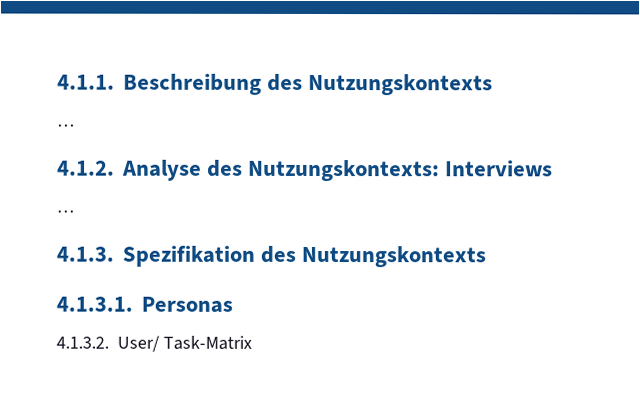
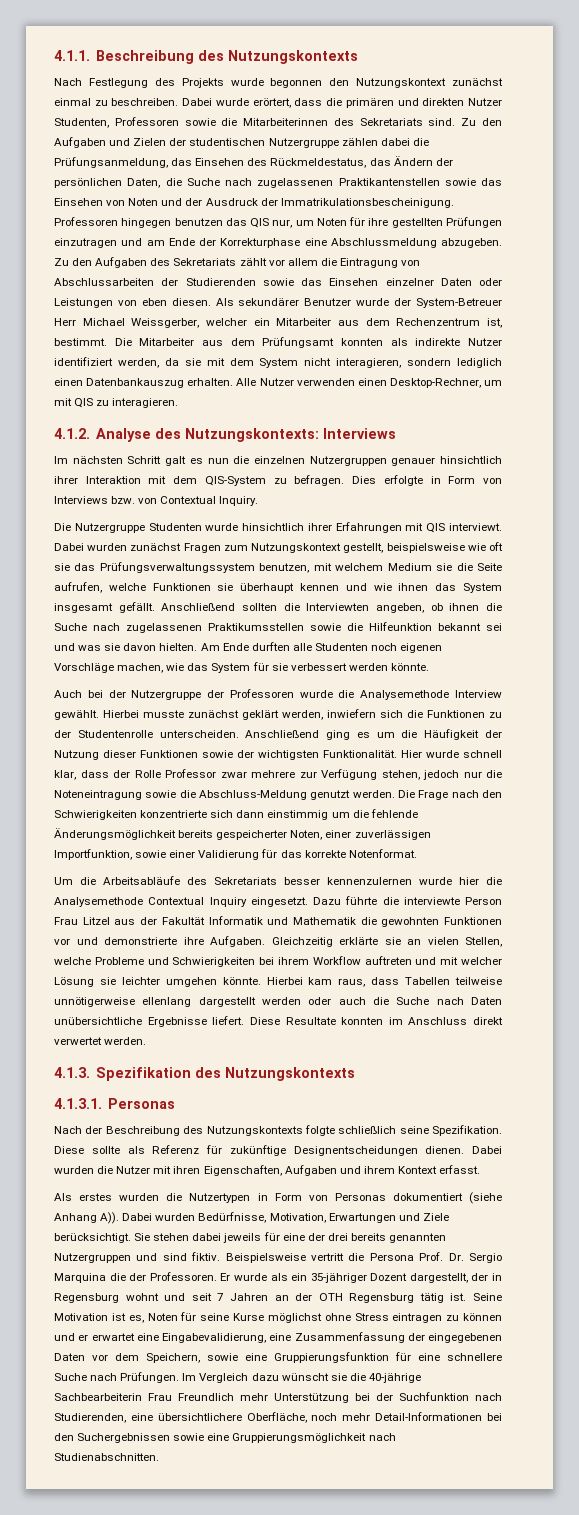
  4.1.1. Beschreibung des Nutzungskontexts
- …
+ Nach Festlegung des Projekts wurde begonnen den Nutzungskontext zunächst einmal zu beschreiben. Dabei wurde erörtert, dass die primären und direkten Nutzer Studenten, Professoren sowie die Mitarbeiterinnen des Sekretariats sind. Zu den Aufgaben und Zielen der studentischen Nutzergruppe zählen dabei die Prüfungsanmeldung, das Einsehen des Rückmeldestatus, das Ändern der persönlichen Daten, die Suche nach zugelassenen Praktikantenstellen sowie das Einsehen von Noten und der Ausdruck der Immatrikulationsbescheinigung. Professoren hingegen benutzen das QIS nur, um Noten für ihre gestellten Prüfungen einzutragen und am Ende der Korrekturphase eine Abschlussmeldung abzugeben. Zu den Aufgaben des Sekretariats zählt vor allem die Eintragung von Abschlussarbeiten der Studierenden sowie das Einsehen einzelner Daten oder Leistungen von eben diesen. Als sekundärer Benutzer wurde der System-Betreuer Herr Michael Weissgerber, welcher ein Mitarbeiter aus dem Rechenzentrum ist, bestimmt. Die Mitarbeiter aus dem Prüfungsamt konnten als indirekte Nutzer identifiziert werden, da sie mit dem System nicht interagieren, sondern lediglich einen Datenbankauszug erhalten. Alle Nutzer verwenden einen Desktop-Rechner, um mit QIS zu interagieren.
  4.1.2. Analyse des Nutzungskontexts: Interviews
- …
+ Im nächsten Schritt galt es nun die einzelnen Nutzergruppen genauer hinsichtlich ihrer Interaktion mit dem QIS-System zu befragen. Dies erfolgte in Form von Interviews bzw. von Contextual Inquiry.
+ Die Nutzergruppe Studenten wurde hinsichtlich ihrer Erfahrungen mit QIS interviewt. Dabei wurden zunächst Fragen zum Nutzungskontext gestellt, beispielsweise wie oft sie das Prüfungsverwaltungssystem benutzen, mit welchem Medium sie die Seite aufrufen, welche Funktionen sie überhaupt kennen und wie ihnen das System insgesamt gefällt. Anschließend sollten die Interviewten angeben, ob ihnen die Suche nach zugelassenen Praktikumsstellen sowie die Hilfeunktion bekannt sei und was sie davon hielten. Am Ende durften alle Studenten noch eigenen Vorschläge machen, wie das System für sie verbessert werden könnte.
+ Auch bei der Nutzergruppe der Professoren wurde die Analysemethode Interview gewählt. Hierbei musste zunächst geklärt werden, inwiefern sich die Funktionen zu der Studentenrolle unterscheiden. Anschließend ging es um die Häufigkeit der Nutzung dieser Funktionen sowie der wichtigsten Funktionalität. Hier wurde schnell klar, dass der Rolle Professor zwar mehrere zur Verfügung stehen, jedoch nur die Noteneintragung sowie die Abschluss-Meldung genutzt werden. Die Frage nach den Schwierigkeiten konzentrierte sich dann einstimmig um die fehlende Änderungsmöglichkeit bereits gespeicherter Noten, einer zuverlässigen Importfunktion, sowie einer Validierung für das korrekte Notenformat.
+ Um die Arbeitsabläufe des Sekretariats besser kennenzulernen wurde hier die Analysemethode Contextual Inquiry eingesetzt. Dazu führte die interviewte Person Frau Litzel aus der Fakultät Informatik und Mathematik die gewohnten Funktionen vor und demonstrierte ihre Aufgaben. Gleichzeitig erklärte sie an vielen Stellen, welche Probleme und Schwierigkeiten bei ihrem Workflow auftreten und mit welcher Lösung sie leichter umgehen könnte. Hierbei kam raus, dass Tabellen teilweise unnötigerweise ellenlang dargestellt werden oder auch die Suche nach Daten unübersichtliche Ergebnisse liefert. Diese Resultate konnten im Anschluss direkt verwertet werden.
- 4.1.3.2. User/ Task-Matrix
+ Nach der Beschreibung des Nutzungskontexts folgte schließlich seine Spezifikation. Diese sollte als Referenz für zukünftige Designentscheidungen dienen. Dabei wurden die Nutzer mit ihren Eigenschaften, Aufgaben und ihrem Kontext erfasst.
+ Als erstes wurden die Nutzertypen in Form von Personas dokumentiert (siehe Anhang A)). Dabei wurden Bedürfnisse, Motivation, Erwartungen und Ziele berücksichtigt. Sie stehen dabei jeweils für eine der drei bereits genannten Nutzergruppen und sind fiktiv. Beispielsweise vertritt die Persona Prof. Dr. Sergio Marquina die der Professoren. Er wurde als ein 35-jähriger Dozent dargestellt, der in Regensburg wohnt und seit 7 Jahren an der OTH Regensburg tätig ist. Seine Motivation ist es, Noten für seine Kurse möglichst ohne Stress eintragen zu können und er erwartet eine Eingabevalidierung, eine Zusammenfassung der eingegebenen Daten vor dem Speichern, sowie eine Gruppierungsfunktion für eine schnellere Suche nach Prüfungen. Im Vergleich dazu wünscht sie die 40-jährige Sachbearbeiterin Frau Freundlich mehr Unterstützung bei der Suchfunktion nach Studierenden, eine übersichtlichere Oberfläche, noch mehr Detail-Informationen bei den Suchergebnissen sowie eine Gruppierungsmöglichkeit nach Studienabschnitten.

